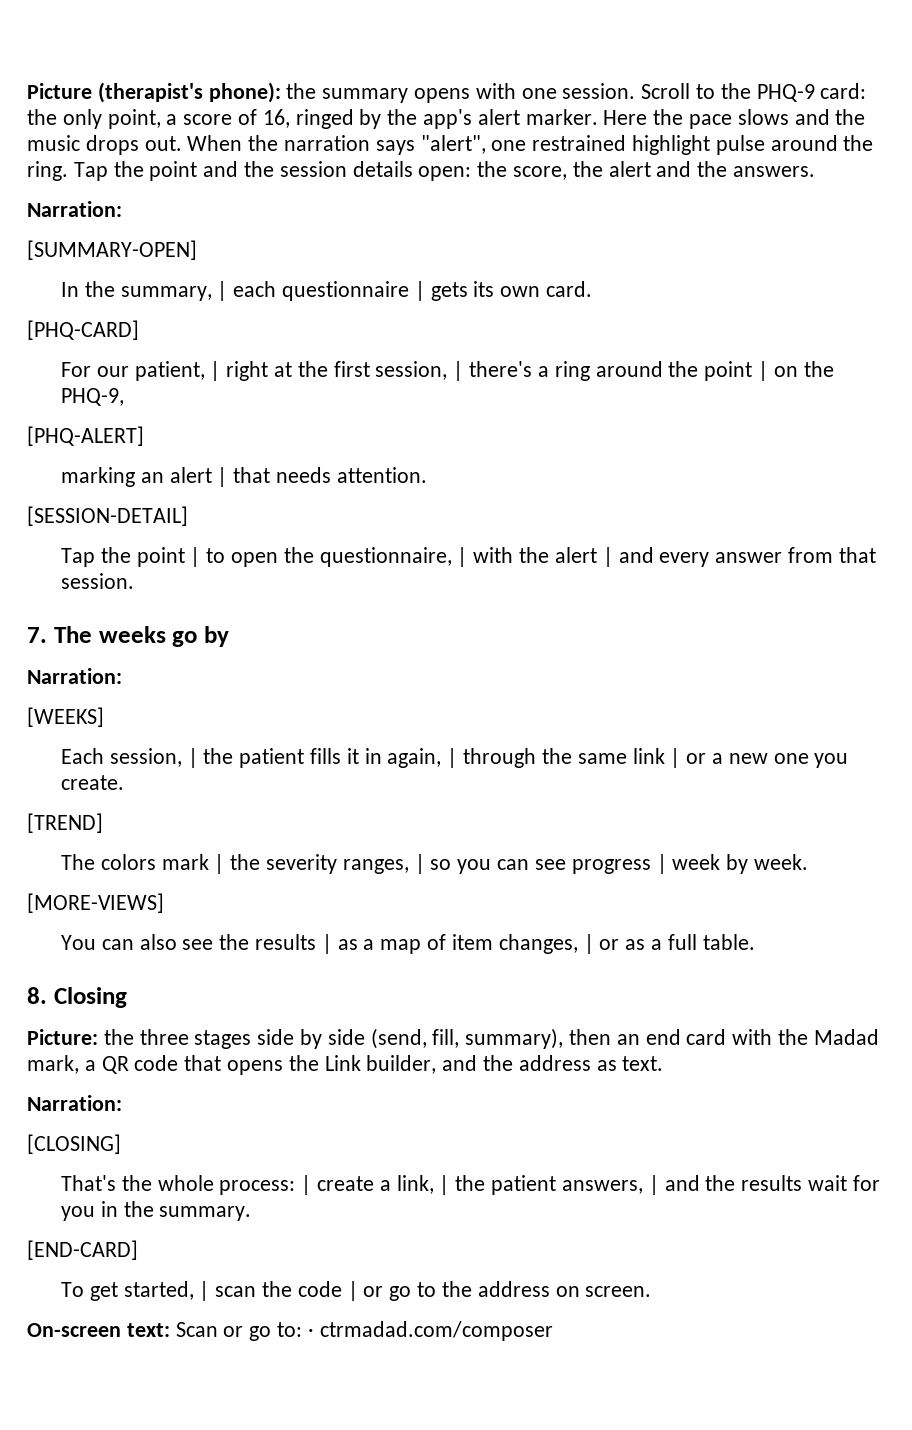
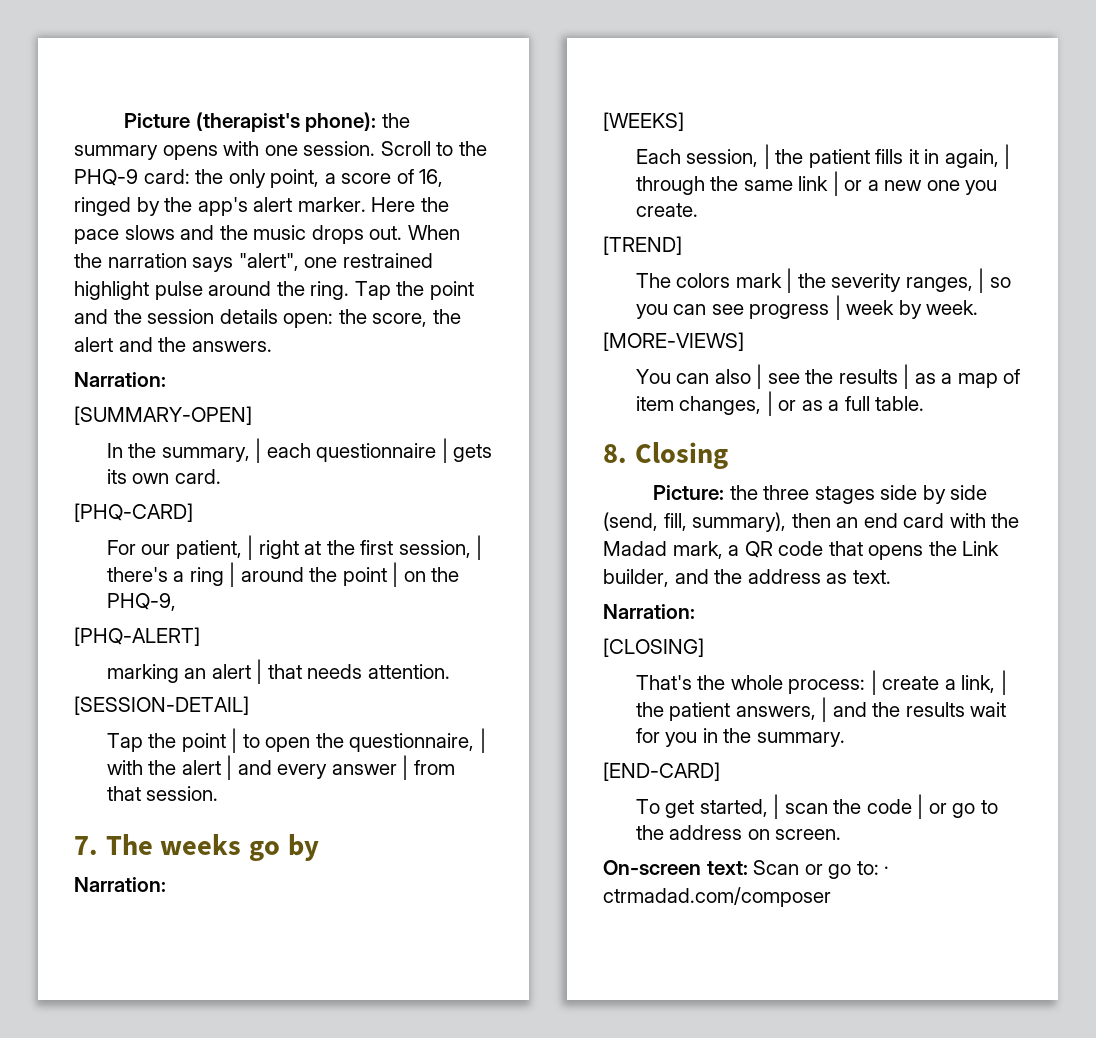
- For our patient, | right at the first session, | there's a ring around the point | on the PHQ-9,
+ For our patient, | right at the first session, | there's a ring | around the point | on the PHQ-9,
- Tap the point | to open the questionnaire, | with the alert | and every answer from that session.
+ Tap the point | to open the questionnaire, | with the alert | and every answer | from that session.
- You can also see the results | as a map of item changes, | or as a full table.
+ You can also | see the results | as a map of item changes, | or as a full table.

